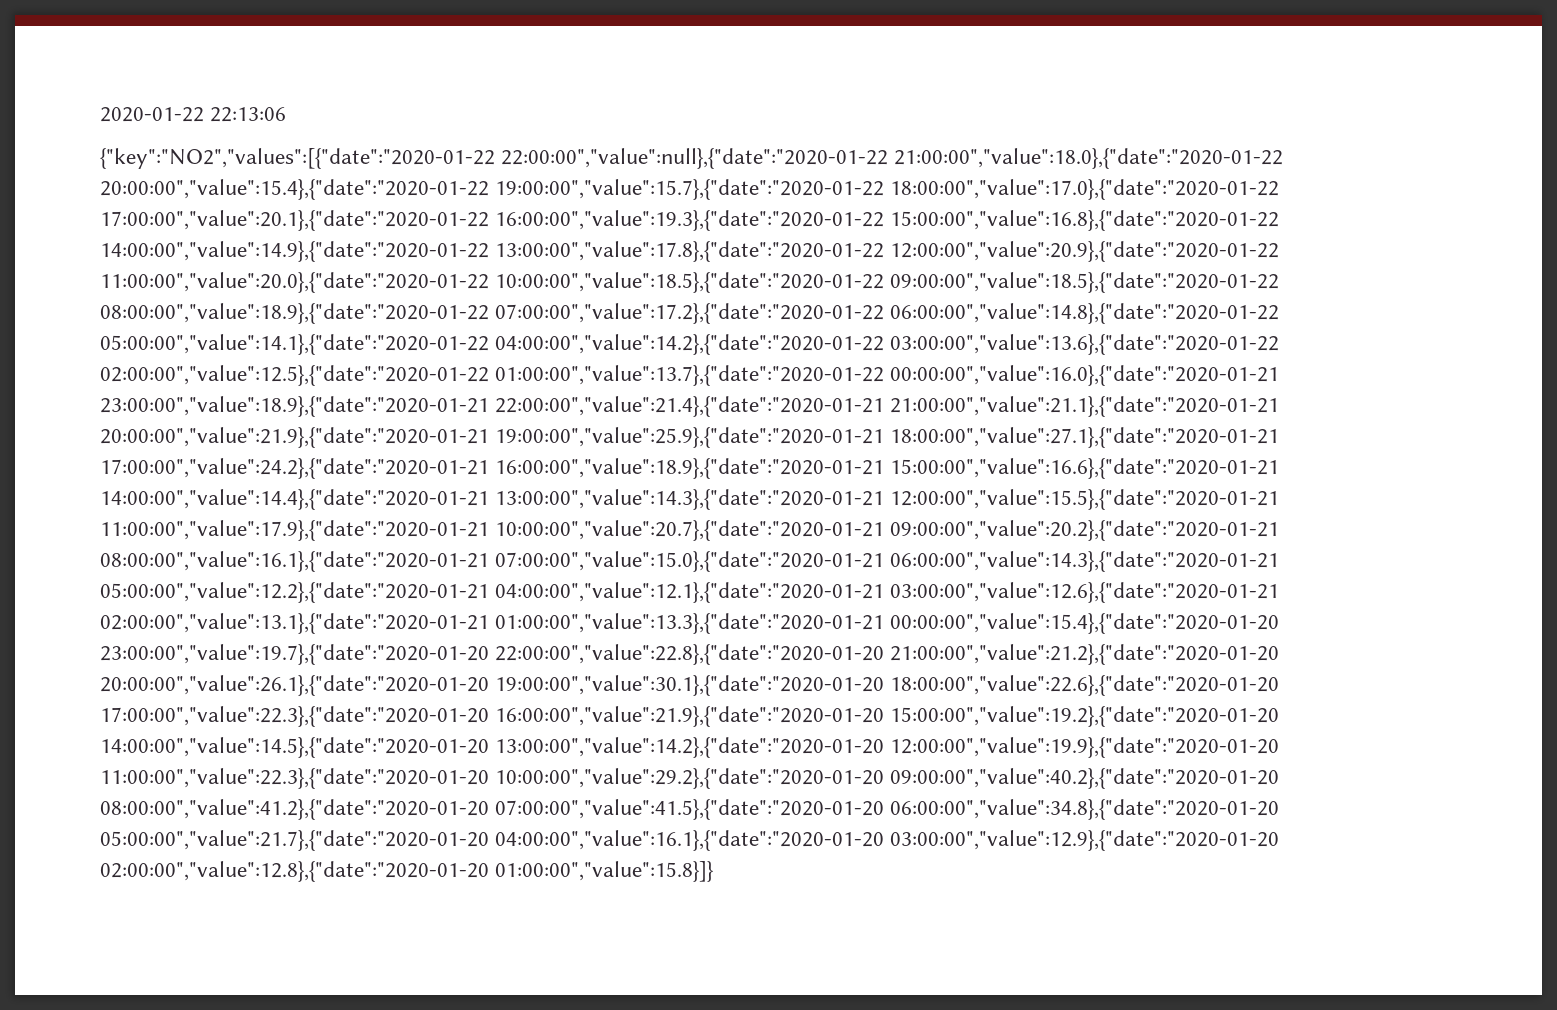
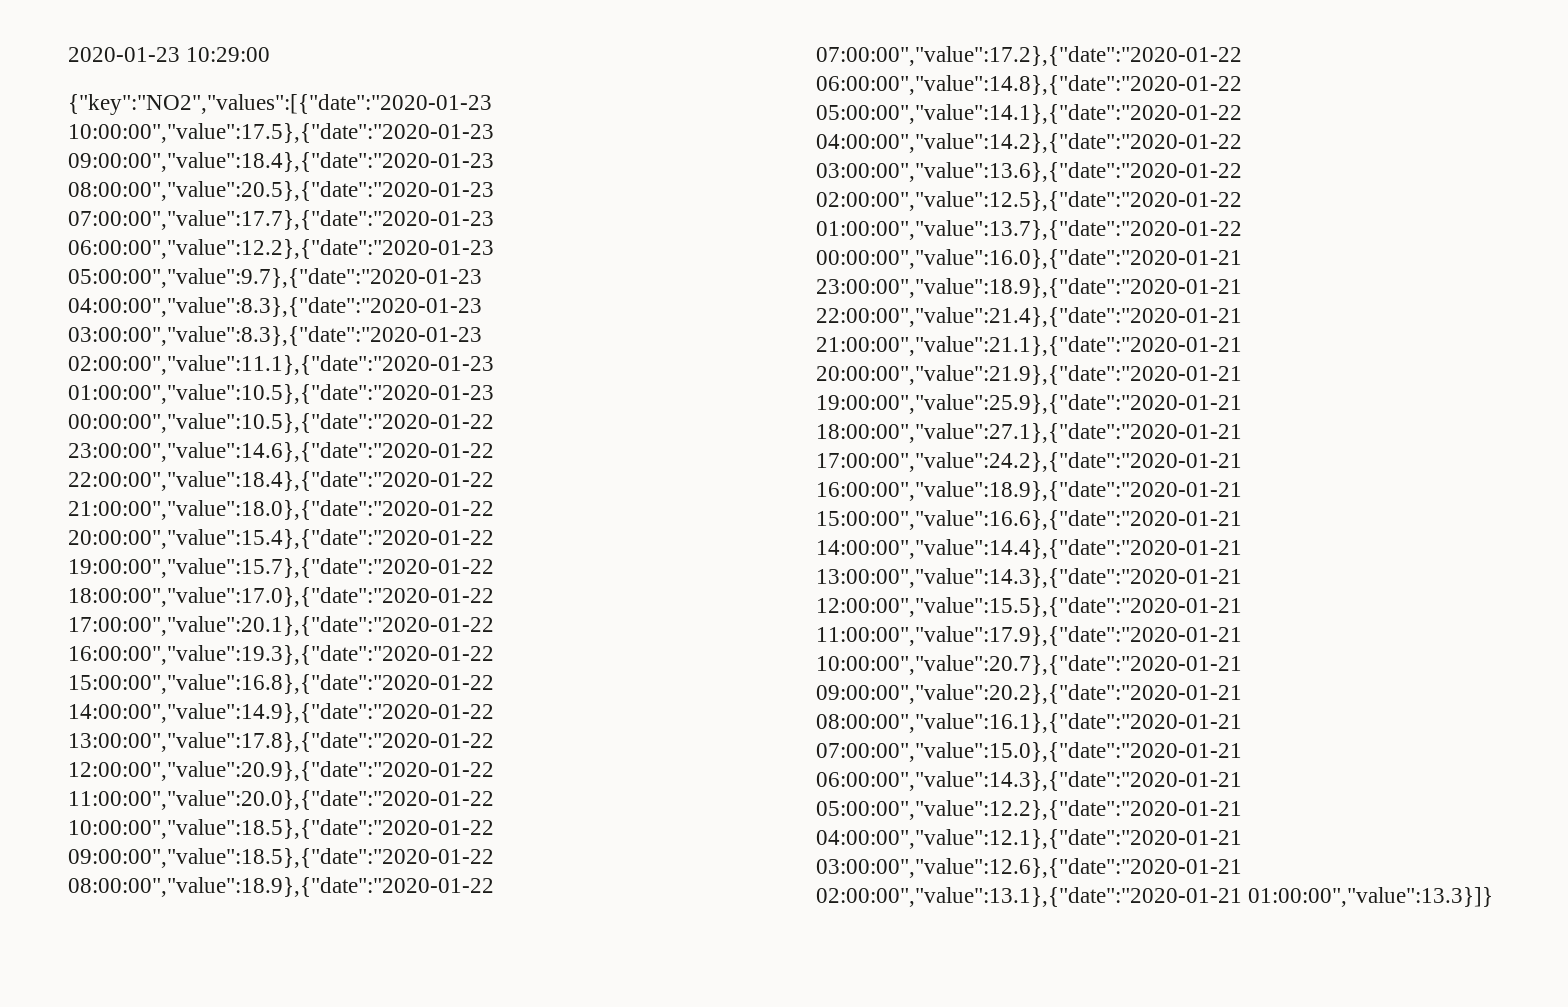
- 2020-01-22 22:13:06
- {"key":"NO2","values":[{"date":"2020-01-22 22:00:00","value":null},{"date":"2020-01-22 21:00:00","value":18.0},{"date":"2020-01-22 20:00:00","value":15.4},{"date":"2020-01-22 19:00:00","value":15.7},{"date":"2020-01-22 18:00:00","value":17.0},{"date":"2020-01-22 17:00:00","value":20.1},{"date":"2020-01-22 16:00:00","value":19.3},{"date":"2020-01-22 15:00:00","value":16.8},{"date":"2020-01-22 14:00:00","value":14.9},{"date":"2020-01-22 13:00:00","value":17.8},{"date":"2020-01-22 12:00:00","value":20.9},{"date":"2020-01-22 11:00:00","value":20.0},{"date":"2020-01-22 10:00:00","value":18.5},{"date":"2020-01-22 09:00:00","value":18.5},{"date":"2020-01-22 08:00:00","value":18.9},{"date":"2020-01-22 07:00:00","value":17.2},{"date":"2020-01-22 06:00:00","value":14.8},{"date":"2020-01-22 05:00:00","value":14.1},{"date":"2020-01-22 04:00:00","value":14.2},{"date":"2020-01-22 03:00:00","value":13.6},{"date":"2020-01-22 02:00:00","value":12.5},{"date":"2020-01-22 01:00:00","value":13.7},{"date":"2020-01-22 00:00:00","value":16.0},{"date":"2020-01-21 23:00:00","value":18.9},{"date":"2020-01-21 22:00:00","value":21.4},{"date":"2020-01-21 21:00:00","value":21.1},{"date":"2020-01-21 20:00:00","value":21.9},{"date":"2020-01-21 19:00:00","value":25.9},{"date":"2020-01-21 18:00:00","value":27.1},{"date":"2020-01-21 17:00:00","value":24.2},{"date":"2020-01-21 16:00:00","value":18.9},{"date":"2020-01-21 15:00:00","value":16.6},{"date":"2020-01-21 14:00:00","value":14.4},{"date":"2020-01-21 13:00:00","value":14.3},{"date":"2020-01-21 12:00:00","value":15.5},{"date":"2020-01-21 11:00:00","value":17.9},{"date":"2020-01-21 10:00:00","value":20.7},{"date":"2020-01-21 09:00:00","value":20.2},{"date":"2020-01-21 08:00:00","value":16.1},{"date":"2020-01-21 07:00:00","value":15.0},{"date":"2020-01-21 06:00:00","value":14.3},{"date":"2020-01-21 05:00:00","value":12.2},{"date":"2020-01-21 04:00:00","value":12.1},{"date":"2020-01-21 03:00:00","value":12.6},{"date":"2020-01-21 02:00:00","value":13.1},{"date":"2020-01-21 01:00:00","value":13.3},{"date":"2020-01-21 00:00:00","value":15.4},{"date":"2020-01-20 23:00:00","value":19.7},{"date":"2020-01-20 22:00:00","value":22.8},{"date":"2020-01-20 21:00:00","value":21.2},{"date":"2020-01-20 20:00:00","value":26.1},{"date":"2020-01-20 19:00:00","value":30.1},{"date":"2020-01-20 18:00:00","value":22.6},{"date":"2020-01-20 17:00:00","value":22.3},{"date":"2020-01-20 16:00:00","value":21.9},{"date":"2020-01-20 15:00:00","value":19.2},{"date":"2020-01-20 14:00:00","value":14.5},{"date":"2020-01-20 13:00:00","value":14.2},{"date":"2020-01-20 12:00:00","value":19.9},{"date":"2020-01-20 11:00:00","value":22.3},{"date":"2020-01-20 10:00:00","value":29.2},{"date":"2020-01-20 09:00:00","value":40.2},{"date":"2020-01-20 08:00:00","value":41.2},{"date":"2020-01-20 07:00:00","value":41.5},{"date":"2020-01-20 06:00:00","value":34.8},{"date":"2020-01-20 05:00:00","value":21.7},{"date":"2020-01-20 04:00:00","value":16.1},{"date":"2020-01-20 03:00:00","value":12.9},{"date":"2020-01-20 02:00:00","value":12.8},{"date":"2020-01-20 01:00:00","value":15.8}]}
+ 2020-01-23 10:29:00
+ {"key":"NO2","values":[{"date":"2020-01-23 10:00:00","value":17.5},{"date":"2020-01-23 09:00:00","value":18.4},{"date":"2020-01-23 08:00:00","value":20.5},{"date":"2020-01-23 07:00:00","value":17.7},{"date":"2020-01-23 06:00:00","value":12.2},{"date":"2020-01-23 05:00:00","value":9.7},{"date":"2020-01-23 04:00:00","value":8.3},{"date":"2020-01-23 03:00:00","value":8.3},{"date":"2020-01-23 02:00:00","value":11.1},{"date":"2020-01-23 01:00:00","value":10.5},{"date":"2020-01-23 00:00:00","value":10.5},{"date":"2020-01-22 23:00:00","value":14.6},{"date":"2020-01-22 22:00:00","value":18.4},{"date":"2020-01-22 21:00:00","value":18.0},{"date":"2020-01-22 20:00:00","value":15.4},{"date":"2020-01-22 19:00:00","value":15.7},{"date":"2020-01-22 18:00:00","value":17.0},{"date":"2020-01-22 17:00:00","value":20.1},{"date":"2020-01-22 16:00:00","value":19.3},{"date":"2020-01-22 15:00:00","value":16.8},{"date":"2020-01-22 14:00:00","value":14.9},{"date":"2020-01-22 13:00:00","value":17.8},{"date":"2020-01-22 12:00:00","value":20.9},{"date":"2020-01-22 11:00:00","value":20.0},{"date":"2020-01-22 10:00:00","value":18.5},{"date":"2020-01-22 09:00:00","value":18.5},{"date":"2020-01-22 08:00:00","value":18.9},{"date":"2020-01-22 07:00:00","value":17.2},{"date":"2020-01-22 06:00:00","value":14.8},{"date":"2020-01-22 05:00:00","value":14.1},{"date":"2020-01-22 04:00:00","value":14.2},{"date":"2020-01-22 03:00:00","value":13.6},{"date":"2020-01-22 02:00:00","value":12.5},{"date":"2020-01-22 01:00:00","value":13.7},{"date":"2020-01-22 00:00:00","value":16.0},{"date":"2020-01-21 23:00:00","value":18.9},{"date":"2020-01-21 22:00:00","value":21.4},{"date":"2020-01-21 21:00:00","value":21.1},{"date":"2020-01-21 20:00:00","value":21.9},{"date":"2020-01-21 19:00:00","value":25.9},{"date":"2020-01-21 18:00:00","value":27.1},{"date":"2020-01-21 17:00:00","value":24.2},{"date":"2020-01-21 16:00:00","value":18.9},{"date":"2020-01-21 15:00:00","value":16.6},{"date":"2020-01-21 14:00:00","value":14.4},{"date":"2020-01-21 13:00:00","value":14.3},{"date":"2020-01-21 12:00:00","value":15.5},{"date":"2020-01-21 11:00:00","value":17.9},{"date":"2020-01-21 10:00:00","value":20.7},{"date":"2020-01-21 09:00:00","value":20.2},{"date":"2020-01-21 08:00:00","value":16.1},{"date":"2020-01-21 07:00:00","value":15.0},{"date":"2020-01-21 06:00:00","value":14.3},{"date":"2020-01-21 05:00:00","value":12.2},{"date":"2020-01-21 04:00:00","value":12.1},{"date":"2020-01-21 03:00:00","value":12.6},{"date":"2020-01-21 02:00:00","value":13.1},{"date":"2020-01-21 01:00:00","value":13.3}]}

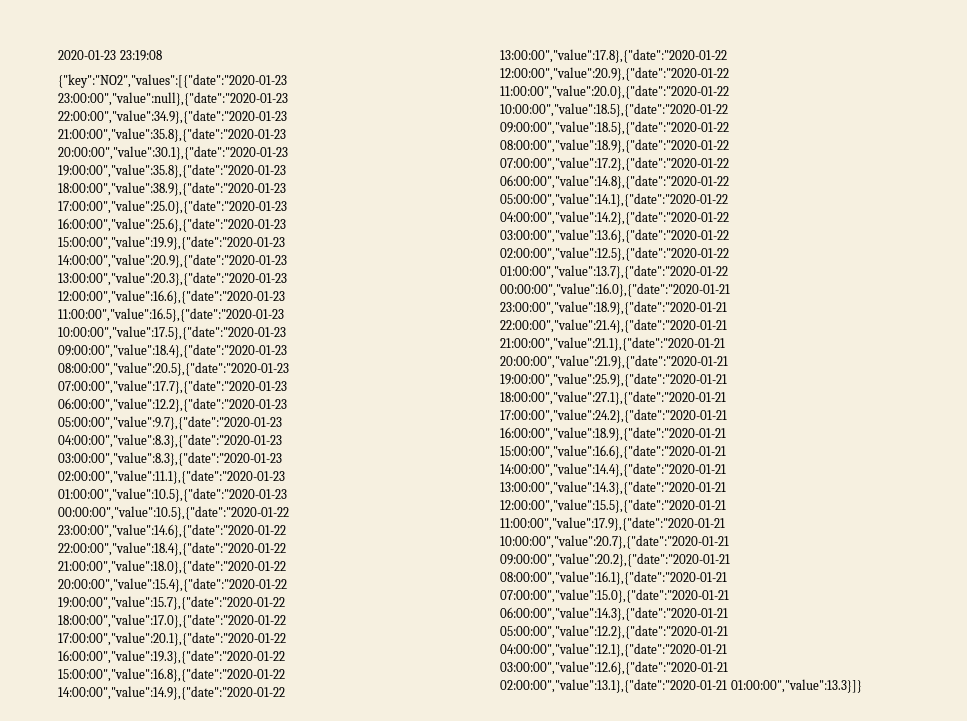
- 2020-01-23 10:29:00
+ 2020-01-23 23:19:08
- {"key":"NO2","values":[{"date":"2020-01-23 10:00:00","value":17.5},{"date":"2020-01-23 09:00:00","value":18.4},{"date":"2020-01-23 08:00:00","value":20.5},{"date":"2020-01-23 07:00:00","value":17.7},{"date":"2020-01-23 06:00:00","value":12.2},{"date":"2020-01-23 05:00:00","value":9.7},{"date":"2020-01-23 04:00:00","value":8.3},{"date":"2020-01-23 03:00:00","value":8.3},{"date":"2020-01-23 02:00:00","value":11.1},{"date":"2020-01-23 01:00:00","value":10.5},{"date":"2020-01-23 00:00:00","value":10.5},{"date":"2020-01-22 23:00:00","value":14.6},{"date":"2020-01-22 22:00:00","value":18.4},{"date":"2020-01-22 21:00:00","value":18.0},{"date":"2020-01-22 20:00:00","value":15.4},{"date":"2020-01-22 19:00:00","value":15.7},{"date":"2020-01-22 18:00:00","value":17.0},{"date":"2020-01-22 17:00:00","value":20.1},{"date":"2020-01-22 16:00:00","value":19.3},{"date":"2020-01-22 15:00:00","value":16.8},{"date":"2020-01-22 14:00:00","value":14.9},{"date":"2020-01-22 13:00:00","value":17.8},{"date":"2020-01-22 12:00:00","value":20.9},{"date":"2020-01-22 11:00:00","value":20.0},{"date":"2020-01-22 10:00:00","value":18.5},{"date":"2020-01-22 09:00:00","value":18.5},{"date":"2020-01-22 08:00:00","value":18.9},{"date":"2020-01-22 07:00:00","value":17.2},{"date":"2020-01-22 06:00:00","value":14.8},{"date":"2020-01-22 05:00:00","value":14.1},{"date":"2020-01-22 04:00:00","value":14.2},{"date":"2020-01-22 03:00:00","value":13.6},{"date":"2020-01-22 02:00:00","value":12.5},{"date":"2020-01-22 01:00:00","value":13.7},{"date":"2020-01-22 00:00:00","value":16.0},{"date":"2020-01-21 23:00:00","value":18.9},{"date":"2020-01-21 22:00:00","value":21.4},{"date":"2020-01-21 21:00:00","value":21.1},{"date":"2020-01-21 20:00:00","value":21.9},{"date":"2020-01-21 19:00:00","value":25.9},{"date":"2020-01-21 18:00:00","value":27.1},{"date":"2020-01-21 17:00:00","value":24.2},{"date":"2020-01-21 16:00:00","value":18.9},{"date":"2020-01-21 15:00:00","value":16.6},{"date":"2020-01-21 14:00:00","value":14.4},{"date":"2020-01-21 13:00:00","value":14.3},{"date":"2020-01-21 12:00:00","value":15.5},{"date":"2020-01-21 11:00:00","value":17.9},{"date":"2020-01-21 10:00:00","value":20.7},{"date":"2020-01-21 09:00:00","value":20.2},{"date":"2020-01-21 08:00:00","value":16.1},{"date":"2020-01-21 07:00:00","value":15.0},{"date":"2020-01-21 06:00:00","value":14.3},{"date":"2020-01-21 05:00:00","value":12.2},{"date":"2020-01-21 04:00:00","value":12.1},{"date":"2020-01-21 03:00:00","value":12.6},{"date":"2020-01-21 02:00:00","value":13.1},{"date":"2020-01-21 01:00:00","value":13.3}]}
+ {"key":"NO2","values":[{"date":"2020-01-23 23:00:00","value":null},{"date":"2020-01-23 22:00:00","value":34.9},{"date":"2020-01-23 21:00:00","value":35.8},{"date":"2020-01-23 20:00:00","value":30.1},{"date":"2020-01-23 19:00:00","value":35.8},{"date":"2020-01-23 18:00:00","value":38.9},{"date":"2020-01-23 17:00:00","value":25.0},{"date":"2020-01-23 16:00:00","value":25.6},{"date":"2020-01-23 15:00:00","value":19.9},{"date":"2020-01-23 14:00:00","value":20.9},{"date":"2020-01-23 13:00:00","value":20.3},{"date":"2020-01-23 12:00:00","value":16.6},{"date":"2020-01-23 11:00:00","value":16.5},{"date":"2020-01-23 10:00:00","value":17.5},{"date":"2020-01-23 09:00:00","value":18.4},{"date":"2020-01-23 08:00:00","value":20.5},{"date":"2020-01-23 07:00:00","value":17.7},{"date":"2020-01-23 06:00:00","value":12.2},{"date":"2020-01-23 05:00:00","value":9.7},{"date":"2020-01-23 04:00:00","value":8.3},{"date":"2020-01-23 03:00:00","value":8.3},{"date":"2020-01-23 02:00:00","value":11.1},{"date":"2020-01-23 01:00:00","value":10.5},{"date":"2020-01-23 00:00:00","value":10.5},{"date":"2020-01-22 23:00:00","value":14.6},{"date":"2020-01-22 22:00:00","value":18.4},{"date":"2020-01-22 21:00:00","value":18.0},{"date":"2020-01-22 20:00:00","value":15.4},{"date":"2020-01-22 19:00:00","value":15.7},{"date":"2020-01-22 18:00:00","value":17.0},{"date":"2020-01-22 17:00:00","value":20.1},{"date":"2020-01-22 16:00:00","value":19.3},{"date":"2020-01-22 15:00:00","value":16.8},{"date":"2020-01-22 14:00:00","value":14.9},{"date":"2020-01-22 13:00:00","value":17.8},{"date":"2020-01-22 12:00:00","value":20.9},{"date":"2020-01-22 11:00:00","value":20.0},{"date":"2020-01-22 10:00:00","value":18.5},{"date":"2020-01-22 09:00:00","value":18.5},{"date":"2020-01-22 08:00:00","value":18.9},{"date":"2020-01-22 07:00:00","value":17.2},{"date":"2020-01-22 06:00:00","value":14.8},{"date":"2020-01-22 05:00:00","value":14.1},{"date":"2020-01-22 04:00:00","value":14.2},{"date":"2020-01-22 03:00:00","value":13.6},{"date":"2020-01-22 02:00:00","value":12.5},{"date":"2020-01-22 01:00:00","value":13.7},{"date":"2020-01-22 00:00:00","value":16.0},{"date":"2020-01-21 23:00:00","value":18.9},{"date":"2020-01-21 22:00:00","value":21.4},{"date":"2020-01-21 21:00:00","value":21.1},{"date":"2020-01-21 20:00:00","value":21.9},{"date":"2020-01-21 19:00:00","value":25.9},{"date":"2020-01-21 18:00:00","value":27.1},{"date":"2020-01-21 17:00:00","value":24.2},{"date":"2020-01-21 16:00:00","value":18.9},{"date":"2020-01-21 15:00:00","value":16.6},{"date":"2020-01-21 14:00:00","value":14.4},{"date":"2020-01-21 13:00:00","value":14.3},{"date":"2020-01-21 12:00:00","value":15.5},{"date":"2020-01-21 11:00:00","value":17.9},{"date":"2020-01-21 10:00:00","value":20.7},{"date":"2020-01-21 09:00:00","value":20.2},{"date":"2020-01-21 08:00:00","value":16.1},{"date":"2020-01-21 07:00:00","value":15.0},{"date":"2020-01-21 06:00:00","value":14.3},{"date":"2020-01-21 05:00:00","value":12.2},{"date":"2020-01-21 04:00:00","value":12.1},{"date":"2020-01-21 03:00:00","value":12.6},{"date":"2020-01-21 02:00:00","value":13.1},{"date":"2020-01-21 01:00:00","value":13.3}]}

